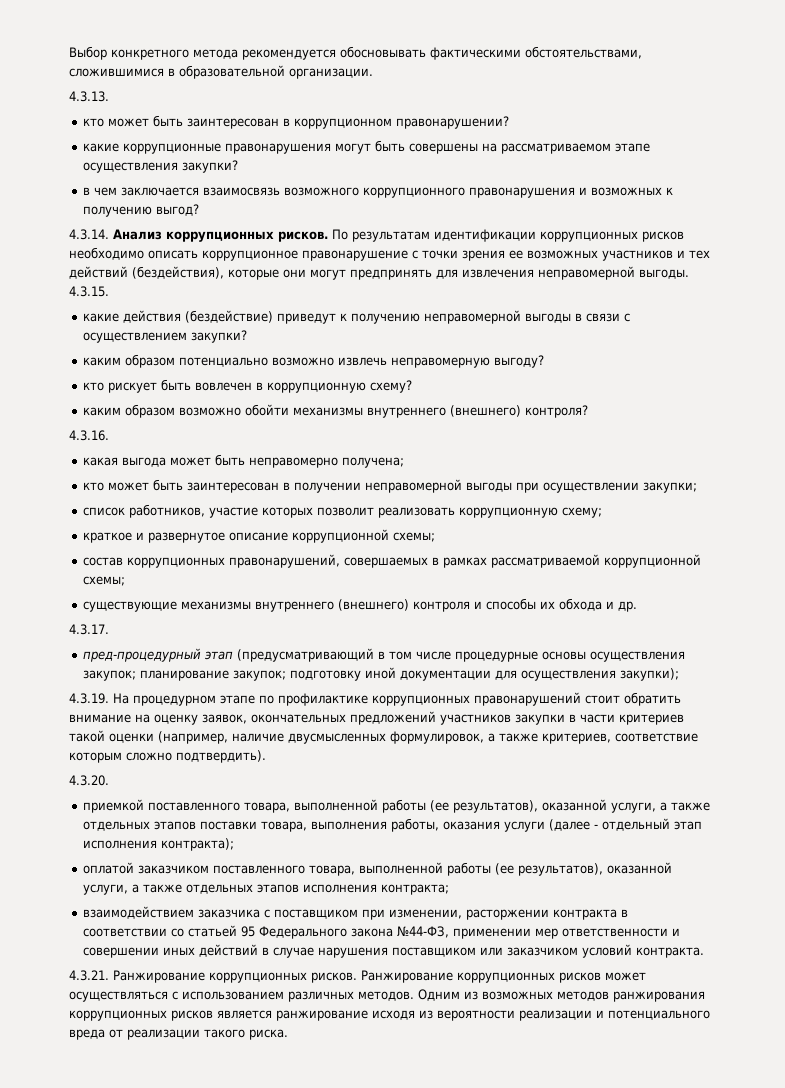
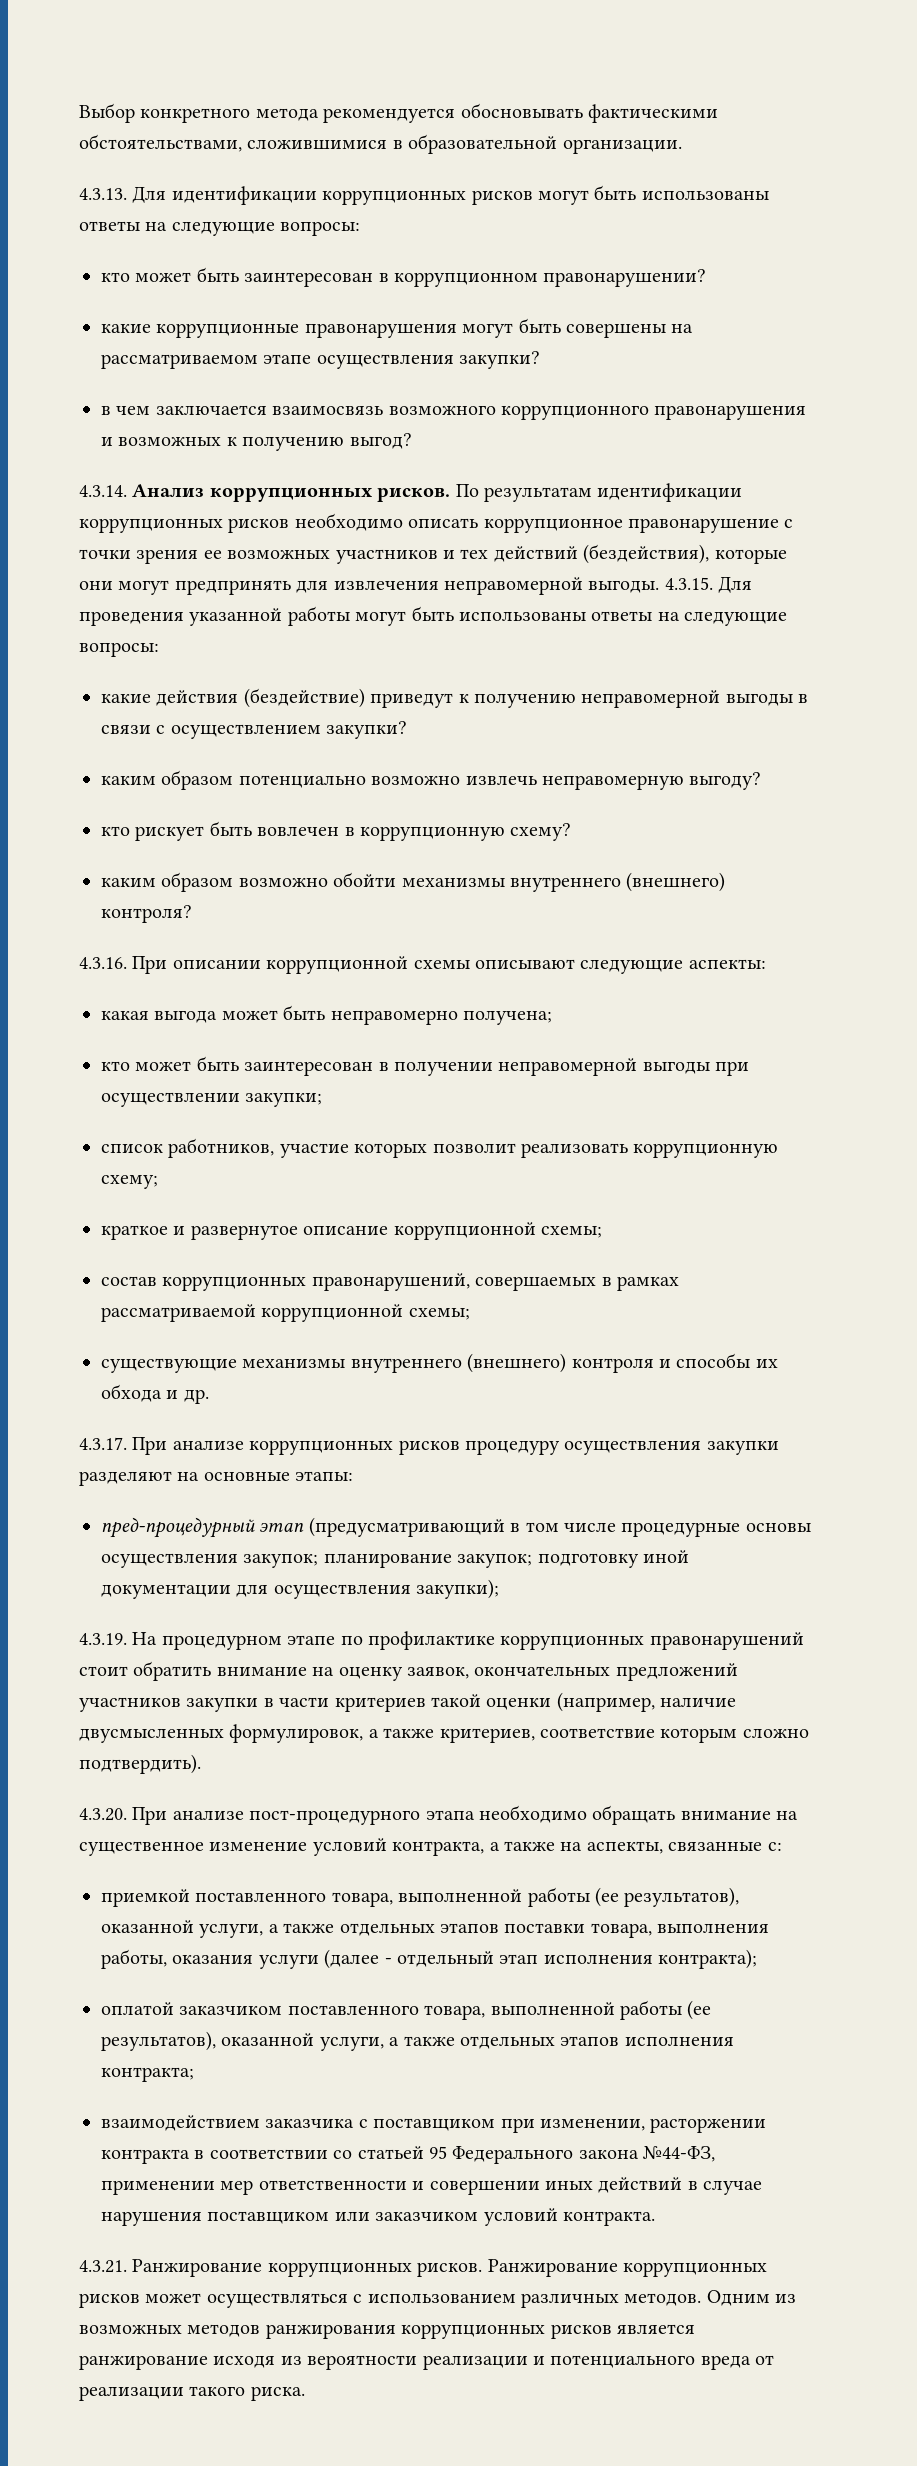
- 4.3.13.
+ 4.3.13. Для идентификации коррупционных рисков могут быть использованы ответы на следующие вопросы:
- 4.3.15.
+ 4.3.15. Для проведения указанной работы могут быть использованы ответы на следующие вопросы:
- 4.3.16.
+ 4.3.16. При описании коррупционной схемы описывают следующие аспекты:
- 4.3.17.
+ 4.3.17. При анализе коррупционных рисков процедуру осуществления закупки разделяют на основные этапы:
- 4.3.20.
+ 4.3.20. При анализе пост-процедурного этапа необходимо обращать внимание на существенное изменение условий контракта, а также на аспекты, связанные с:

